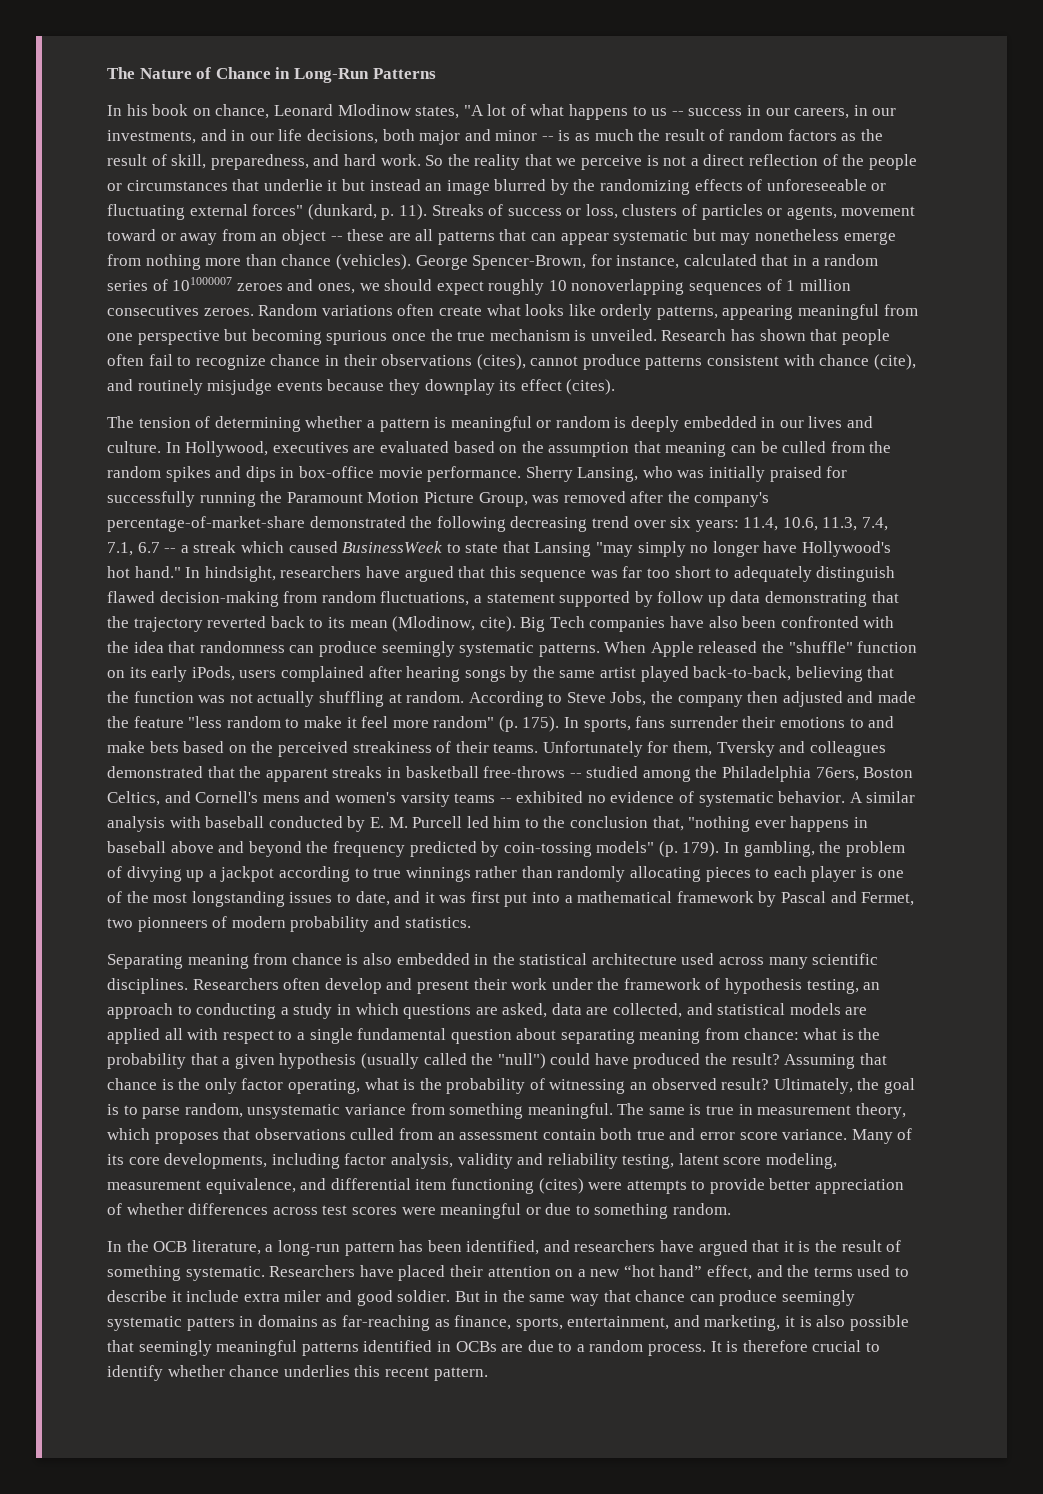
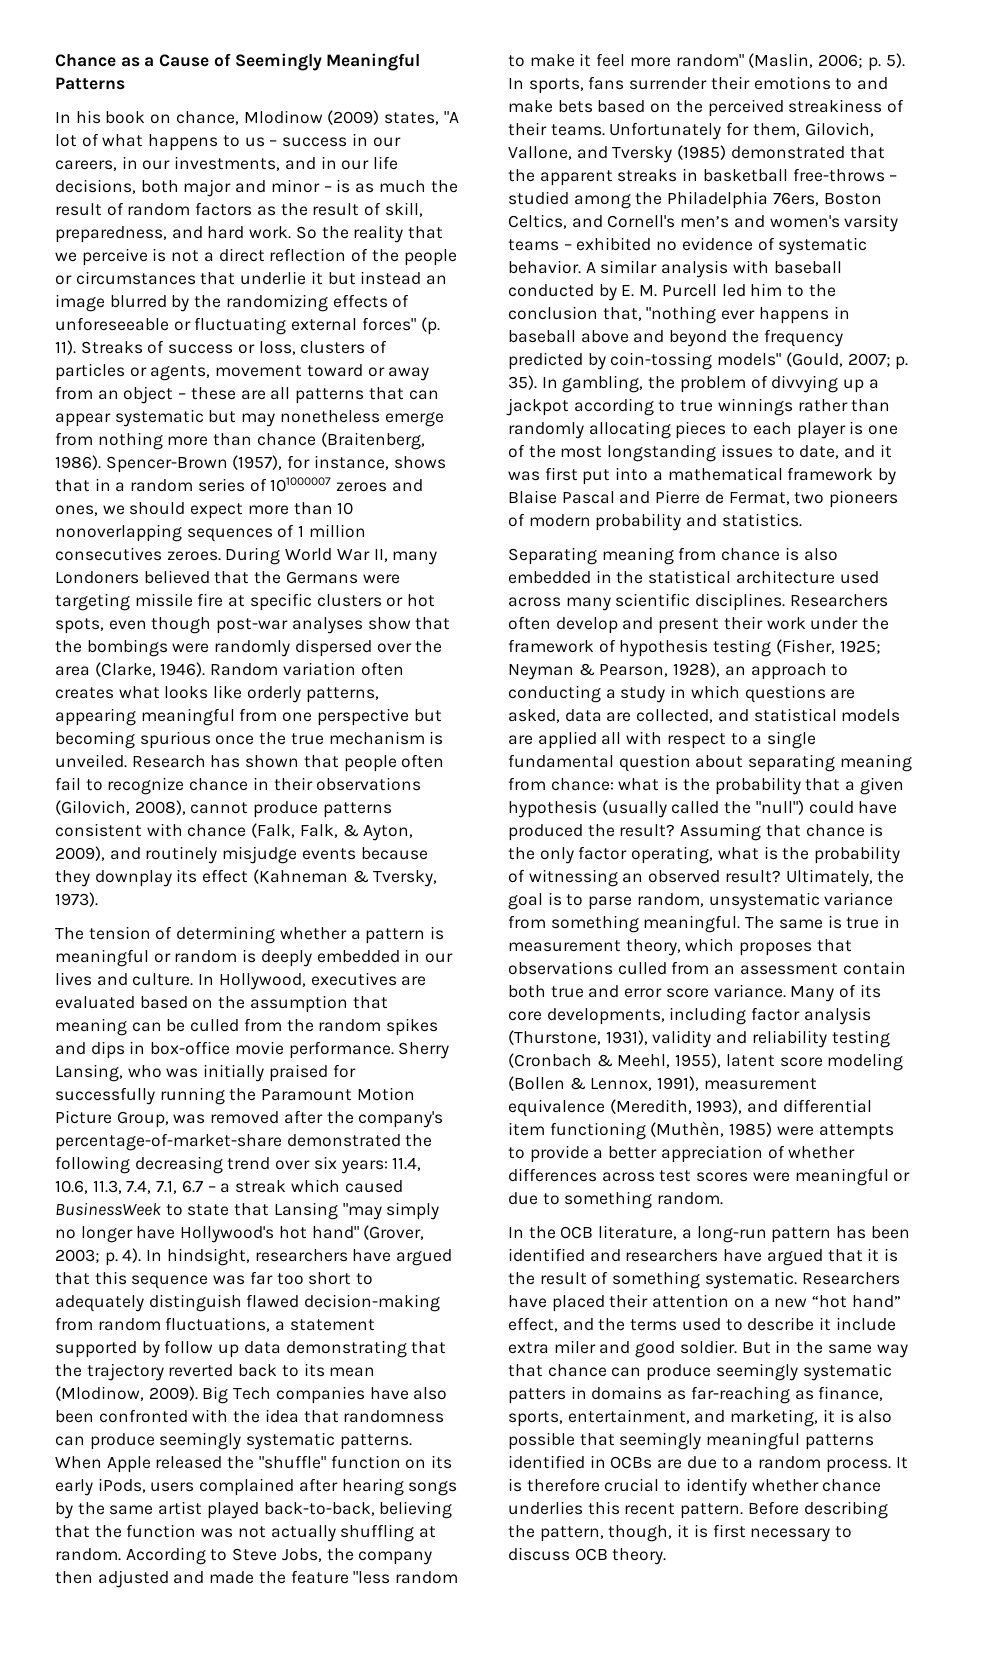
- The Nature of Chance in Long-Run Patterns
+ Chance as a Cause of Seemingly Meaningful Patterns
- In his book on chance, Leonard Mlodinow states, "A lot of what happens to us -- success in our careers, in our investments, and in our life decisions, both major and minor -- is as much the result of random factors as the result of skill, preparedness, and hard work.
+ In his book on chance, Mlodinow (2009) states, "A lot of what happens to us – success in our careers, in our investments, and in our life decisions, both major and minor – is as much the result of random factors as the result of skill, preparedness, and hard work.
- So the reality that we perceive is not a direct reflection of the people or circumstances that underlie it but instead an image blurred by the randomizing effects of unforeseeable or fluctuating external forces" (dunkard, p. 11).
+ So the reality that we perceive is not a direct reflection of the people or circumstances that underlie it but instead an image blurred by the randomizing effects of unforeseeable or fluctuating external forces" (p. 11).
- Streaks of success or loss, clusters of particles or agents, movement toward or away from an object -- these are all patterns that can appear systematic but may nonetheless emerge from nothing more than chance (vehicles). George Spencer-Brown, for instance, calculated that in a random series of 101000007 zeroes and ones, we should expect roughly 10 nonoverlapping sequences of 1 million consecutives zeroes.
+ Streaks of success or loss, clusters of particles or agents, movement toward or away from an object – these are all patterns that can appear systematic but may nonetheless emerge from nothing more than chance (Braitenberg, 1986). Spencer-Brown (1957), for instance, shows that in a random series of 101000007 zeroes and ones, we should expect more than 10 nonoverlapping sequences of 1 million consecutives zeroes.
- Random variations often create what looks like orderly patterns, appearing meaningful from one perspective but becoming spurious once the true mechanism is unveiled.
+ During World War II, many Londoners believed that the Germans were targeting missile fire at specific clusters or hot spots, even though post-war analyses show that the bombings were randomly dispersed over the area (Clarke, 1946). Random variation often creates what looks like orderly patterns, appearing meaningful from one perspective but becoming spurious once the true mechanism is unveiled.
- Research has shown that people often fail to recognize chance in their observations (cites), cannot produce patterns consistent with chance (cite), and routinely misjudge events because they downplay its effect (cites).
+ Research has shown that people often fail to recognize chance in their observations (Gilovich, 2008), cannot produce patterns consistent with chance (Falk, Falk, & Ayton, 2009), and routinely misjudge events because they downplay its effect (Kahneman & Tversky, 1973).
- Sherry Lansing, who was initially praised for successfully running the Paramount Motion Picture Group, was removed after the company's percentage-of-market-share demonstrated the following decreasing trend over six years: 11.4, 10.6, 11.3, 7.4, 7.1, 6.7 -- a streak which caused BusinessWeek to state that Lansing "may simply no longer have Hollywood's hot hand."
+ Sherry Lansing, who was initially praised for successfully running the Paramount Motion Picture Group, was removed after the company's percentage-of-market-share demonstrated the following decreasing trend over six years: 11.4, 10.6, 11.3, 7.4, 7.1, 6.7 – a streak which caused BusinessWeek to state that Lansing "may simply no longer have Hollywood's hot hand" (Grover, 2003; p. 4).
- In hindsight, researchers have argued that this sequence was far too short to adequately distinguish flawed decision-making from random fluctuations, a statement supported by follow up data demonstrating that the trajectory reverted back to its mean (Mlodinow, cite).
+ In hindsight, researchers have argued that this sequence was far too short to adequately distinguish flawed decision-making from random fluctuations, a statement supported by follow up data demonstrating that the trajectory reverted back to its mean (Mlodinow, 2009).
- According to Steve Jobs, the company then adjusted and made the feature "less random to make it feel more random" (p. 175).
+ According to Steve Jobs, the company then adjusted and made the feature "less random to make it feel more random" (Maslin, 2006; p. 5).
- Unfortunately for them, Tversky and colleagues demonstrated that the apparent streaks in basketball free-throws -- studied among the Philadelphia 76ers, Boston Celtics, and Cornell's mens and women's varsity teams -- exhibited no evidence of systematic behavior.
+ Unfortunately for them, Gilovich, Vallone, and Tversky (1985) demonstrated that the apparent streaks in basketball free-throws – studied among the Philadelphia 76ers, Boston Celtics, and Cornell's men’s and women's varsity teams – exhibited no evidence of systematic behavior.
- A similar analysis with baseball conducted by E. M. Purcell led him to the conclusion that, "nothing ever happens in baseball above and beyond the frequency predicted by coin-tossing models" (p. 179).
+ A similar analysis with baseball conducted by E. M. Purcell led him to the conclusion that, "nothing ever happens in baseball above and beyond the frequency predicted by coin-tossing models" (Gould, 2007; p. 35).
- In gambling, the problem of divying up a jackpot according to true winnings rather than randomly allocating pieces to each player is one of the most longstanding issues to date, and it was first put into a mathematical framework by Pascal and Fermet, two pionneers of modern probability and statistics.
+ In gambling, the problem of divvying up a jackpot according to true winnings rather than randomly allocating pieces to each player is one of the most longstanding issues to date, and it was first put into a mathematical framework by Blaise Pascal and Pierre de Fermat, two pioneers of modern probability and statistics.
- Researchers often develop and present their work under the framework of hypothesis testing, an approach to conducting a study in which questions are asked, data are collected, and statistical models are applied all with respect to a single fundamental question about separating meaning from chance:
+ Researchers often develop and present their work under the framework of hypothesis testing (Fisher, 1925; Neyman & Pearson, 1928), an approach to conducting a study in which questions are asked, data are collected, and statistical models are applied all with respect to a single fundamental question about separating meaning from chance:
- Many of its core developments, including factor analysis, validity and reliability testing, latent score modeling, measurement equivalence, and differential item functioning (cites) were attempts to provide better appreciation of whether differences across test scores were meaningful or due to something random.
+ Many of its core developments, including factor analysis (Thurstone, 1931), validity and reliability testing (Cronbach & Meehl, 1955), latent score modeling (Bollen & Lennox, 1991), measurement equivalence (Meredith, 1993), and differential item functioning (Muthèn, 1985) were attempts to provide a better appreciation of whether differences across test scores were meaningful or due to something random.
- In the OCB literature, a long-run pattern has been identified, and researchers have argued that it is the result of something systematic.
+ In the OCB literature, a long-run pattern has been identified and researchers have argued that it is the result of something systematic.
+ Before describing the pattern, though, it is first necessary to discuss OCB theory.

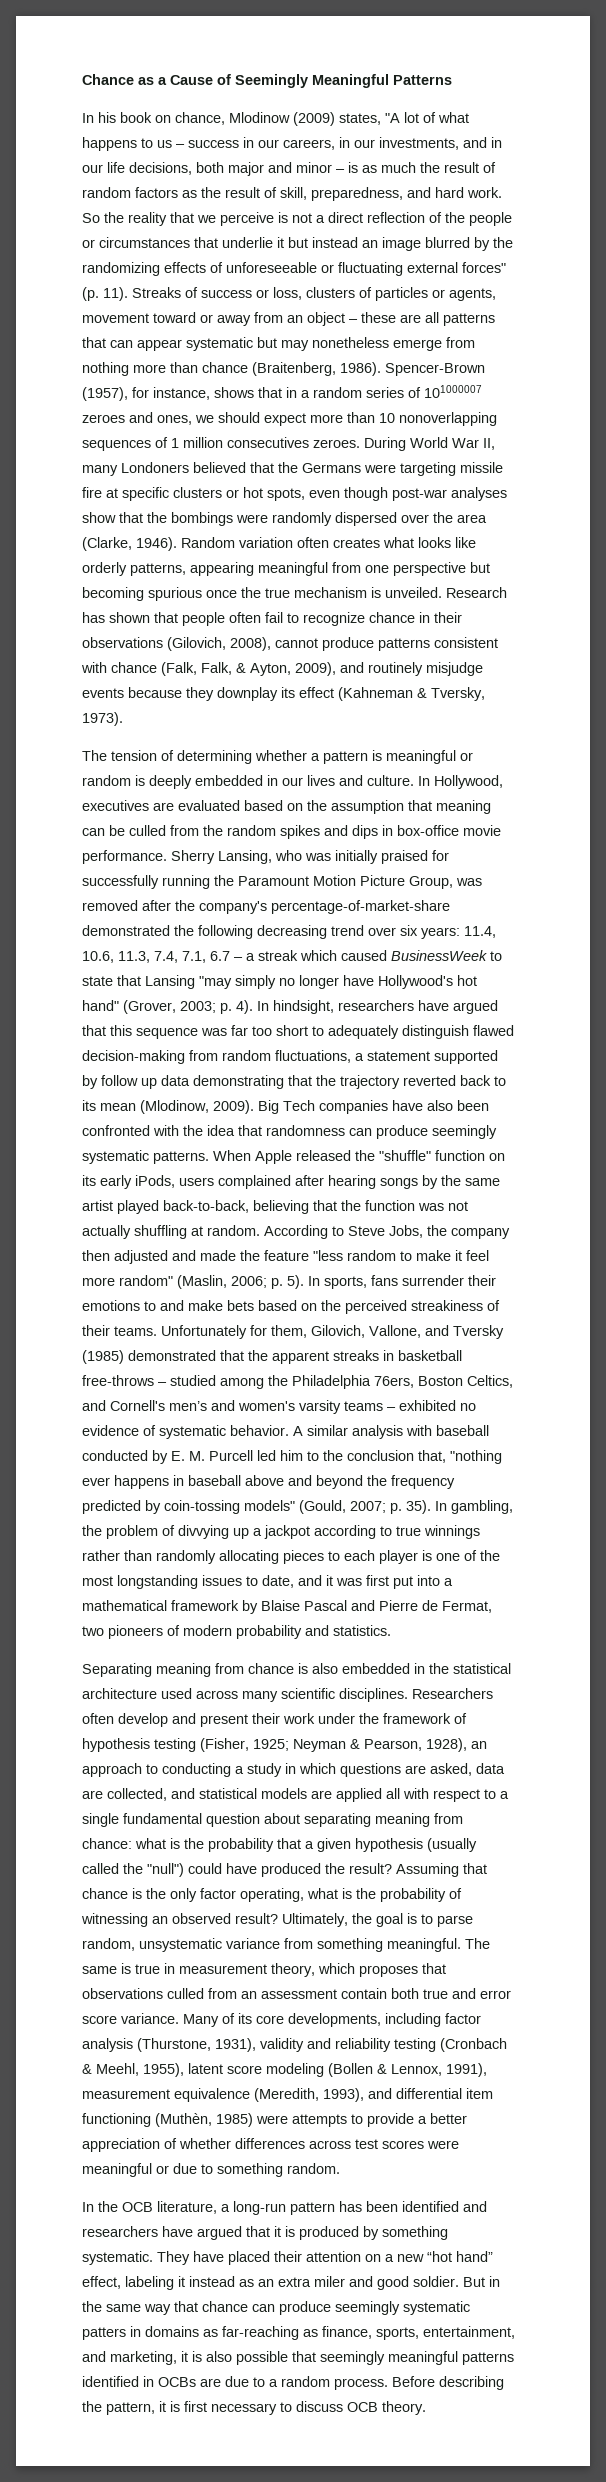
- In the OCB literature, a long-run pattern has been identified and researchers have argued that it is the result of something systematic.
+ In the OCB literature, a long-run pattern has been identified and researchers have argued that it is produced by something systematic.
- Researchers have placed their attention on a new “hot hand” effect, and the terms used to describe it include extra miler and good soldier.
+ They have placed their attention on a new “hot hand” effect, labeling it instead as an extra miler and good soldier.
- It is therefore crucial to identify whether chance underlies this recent pattern.
- Before describing the pattern, though, it is first necessary to discuss OCB theory.
+ Before describing the pattern, it is first necessary to discuss OCB theory.

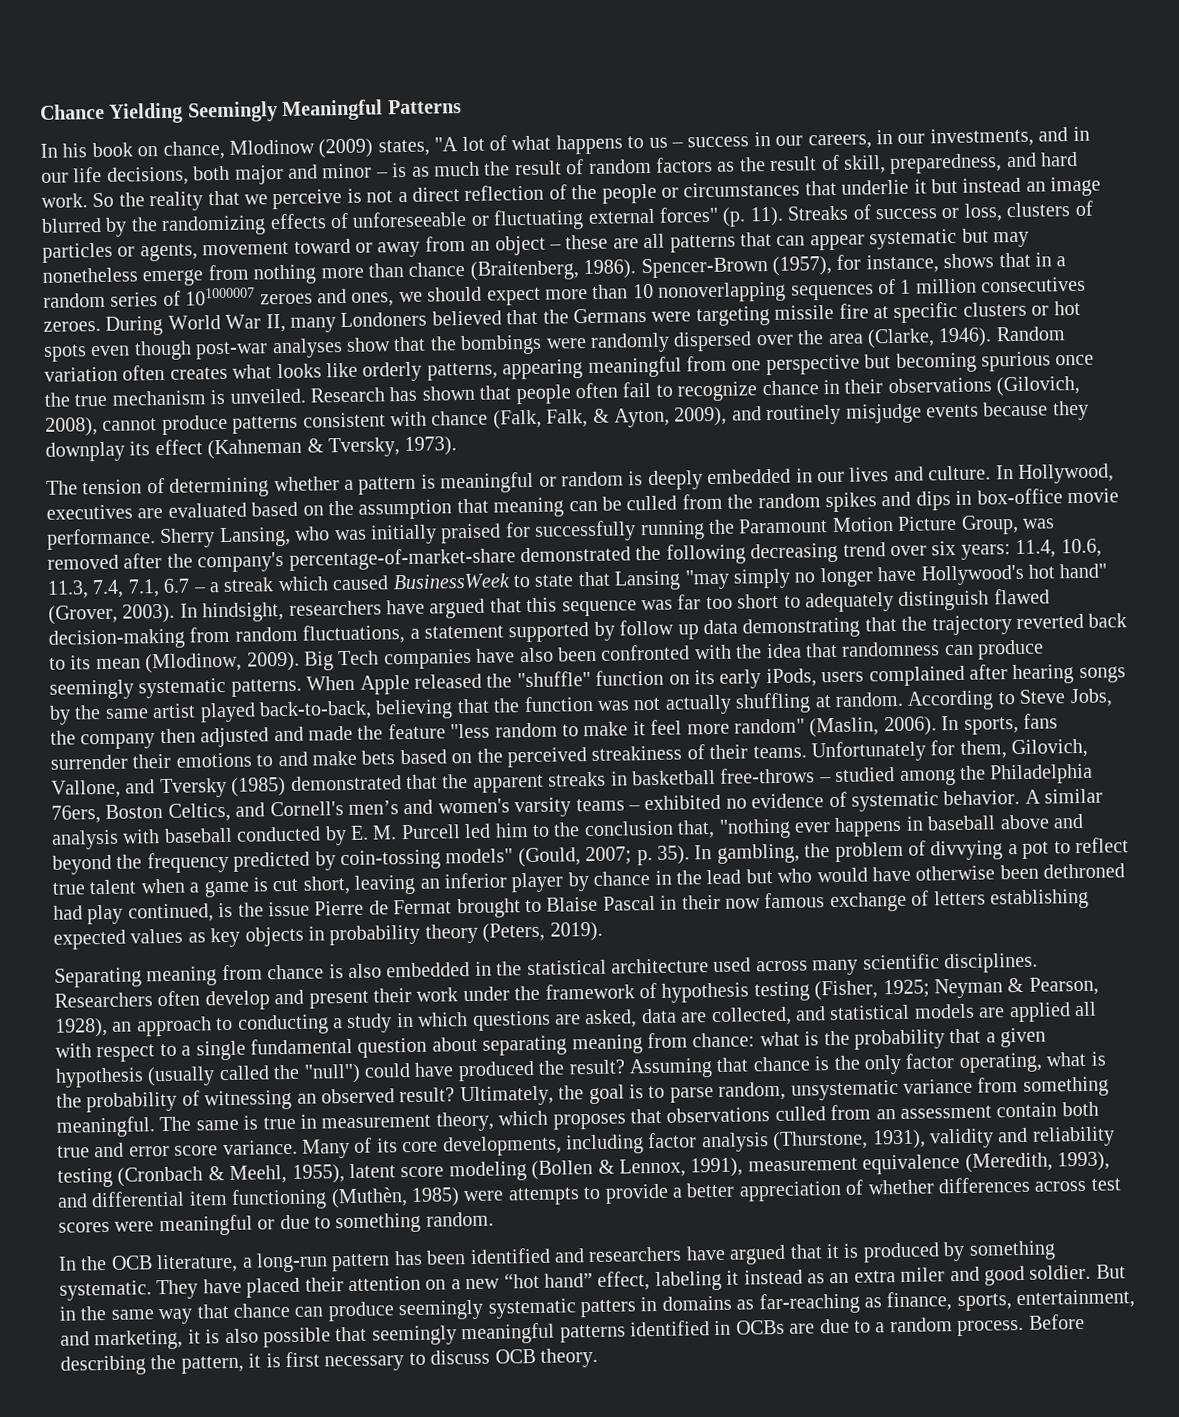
- Chance as a Cause of Seemingly Meaningful Patterns
+ Chance Yielding Seemingly Meaningful Patterns
- During World War II, many Londoners believed that the Germans were targeting missile fire at specific clusters or hot spots, even though post-war analyses show that the bombings were randomly dispersed over the area (Clarke, 1946).
+ During World War II, many Londoners believed that the Germans were targeting missile fire at specific clusters or hot spots even though post-war analyses show that the bombings were randomly dispersed over the area (Clarke, 1946).
- Sherry Lansing, who was initially praised for successfully running the Paramount Motion Picture Group, was removed after the company's percentage-of-market-share demonstrated the following decreasing trend over six years: 11.4, 10.6, 11.3, 7.4, 7.1, 6.7 – a streak which caused BusinessWeek to state that Lansing "may simply no longer have Hollywood's hot hand" (Grover, 2003; p. 4).
+ Sherry Lansing, who was initially praised for successfully running the Paramount Motion Picture Group, was removed after the company's percentage-of-market-share demonstrated the following decreasing trend over six years: 11.4, 10.6, 11.3, 7.4, 7.1, 6.7 – a streak which caused BusinessWeek to state that Lansing "may simply no longer have Hollywood's hot hand" (Grover, 2003).
- According to Steve Jobs, the company then adjusted and made the feature "less random to make it feel more random" (Maslin, 2006; p. 5).
+ According to Steve Jobs, the company then adjusted and made the feature "less random to make it feel more random" (Maslin, 2006).
- In gambling, the problem of divvying up a jackpot according to true winnings rather than randomly allocating pieces to each player is one of the most longstanding issues to date, and it was first put into a mathematical framework by Blaise Pascal and Pierre de Fermat, two pioneers of modern probability and statistics.
+ In gambling, the problem of divvying a pot to reflect true talent when a game is cut short, leaving an inferior player by chance in the lead but who would have otherwise been dethroned had play continued, is the issue Pierre de Fermat brought to Blaise Pascal in their now famous exchange of letters establishing expected values as key objects in probability theory (Peters, 2019).

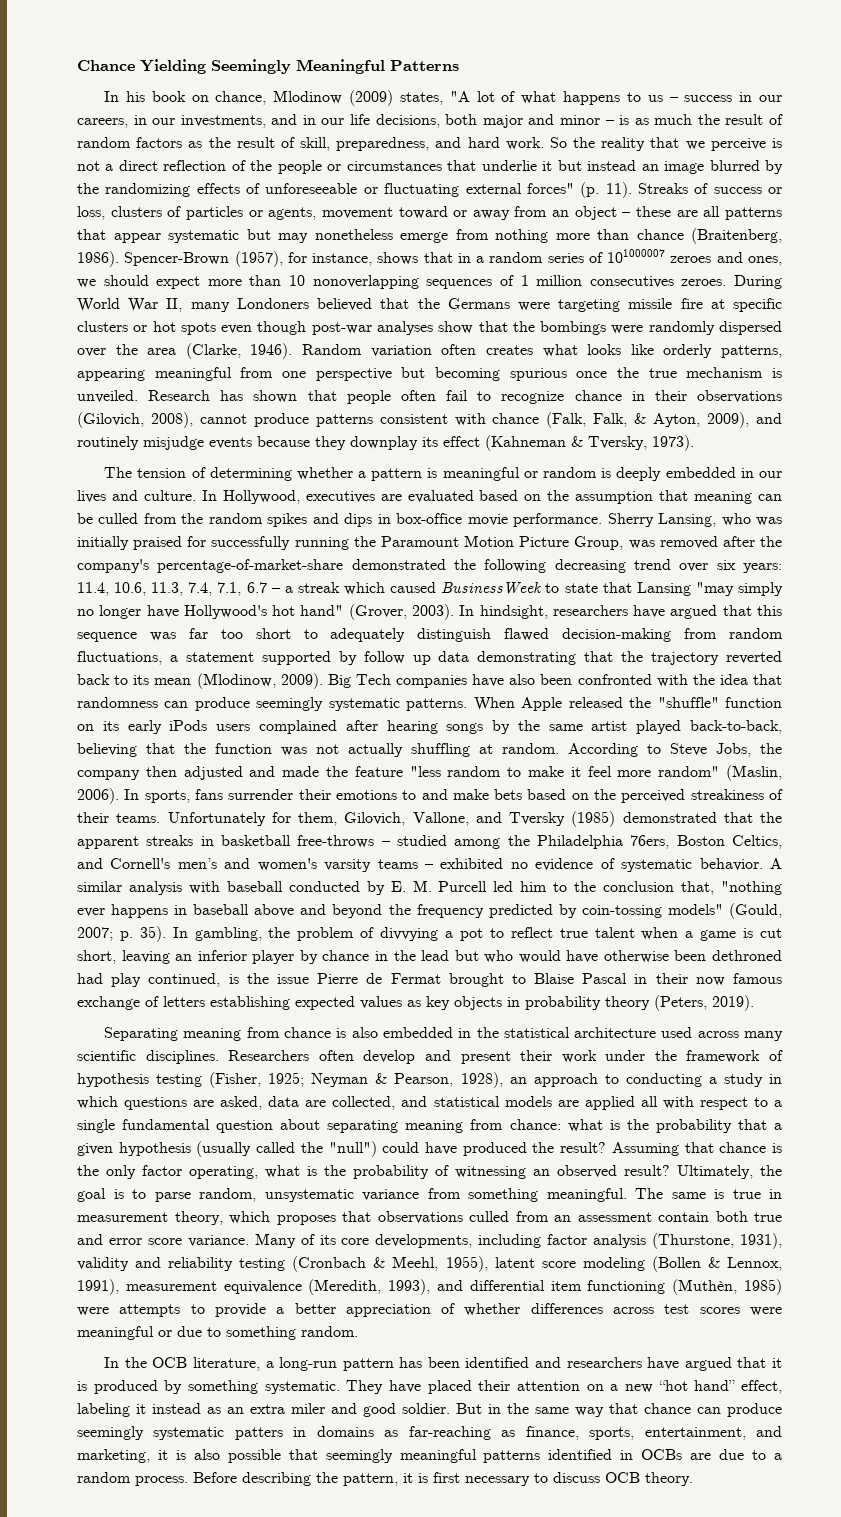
- Streaks of success or loss, clusters of particles or agents, movement toward or away from an object – these are all patterns that can appear systematic but may nonetheless emerge from nothing more than chance (Braitenberg, 1986).
+ Streaks of success or loss, clusters of particles or agents, movement toward or away from an object – these are all patterns that appear systematic but may nonetheless emerge from nothing more than chance (Braitenberg, 1986).
- When Apple released the "shuffle" function on its early iPods, users complained after hearing songs by the same artist played back-to-back, believing that the function was not actually shuffling at random.
+ When Apple released the "shuffle" function on its early iPods users complained after hearing songs by the same artist played back-to-back, believing that the function was not actually shuffling at random.

